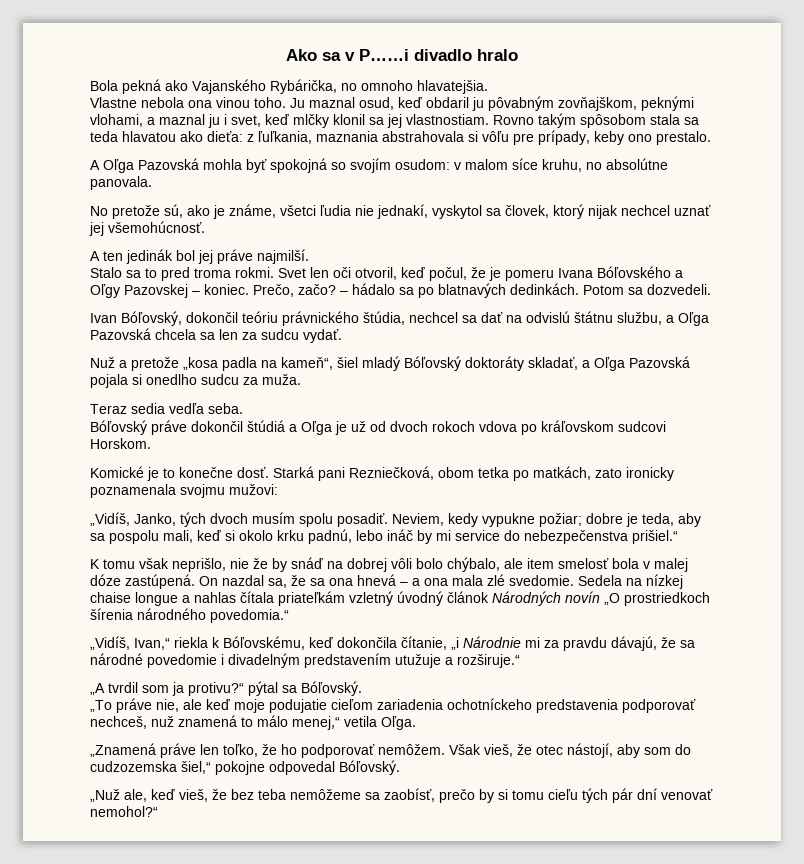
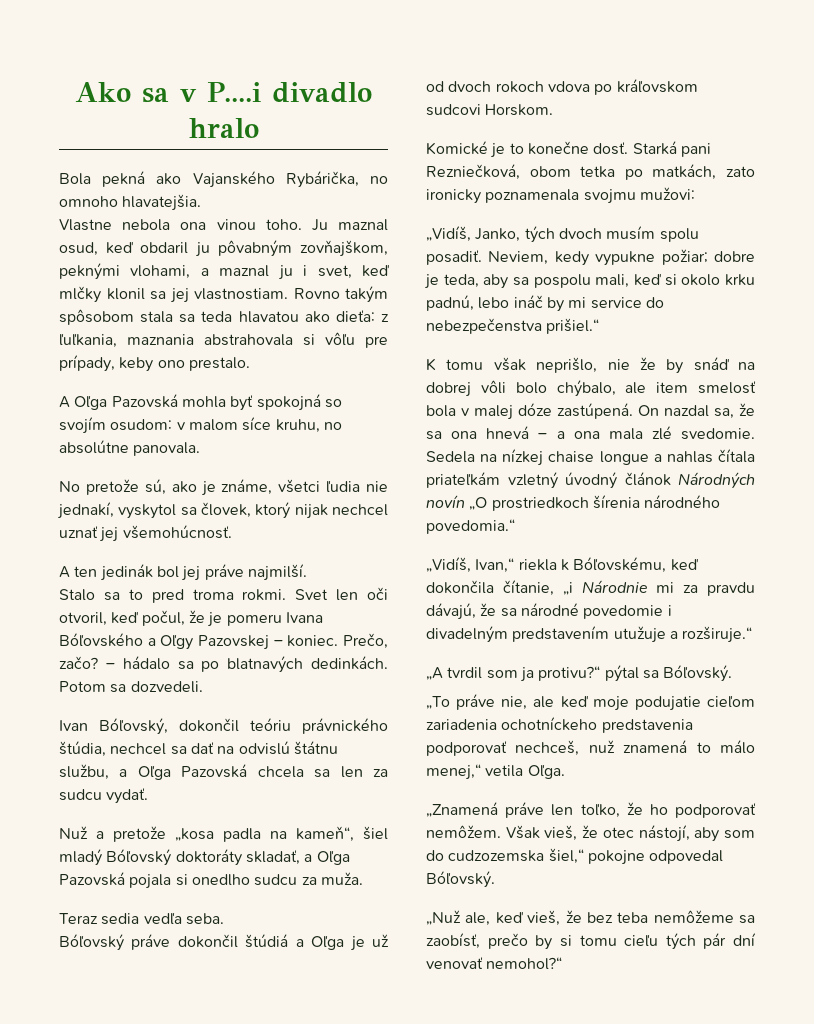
- Ako sa v P……i divadlo hralo
+ Ako sa v P....i divadlo hralo

